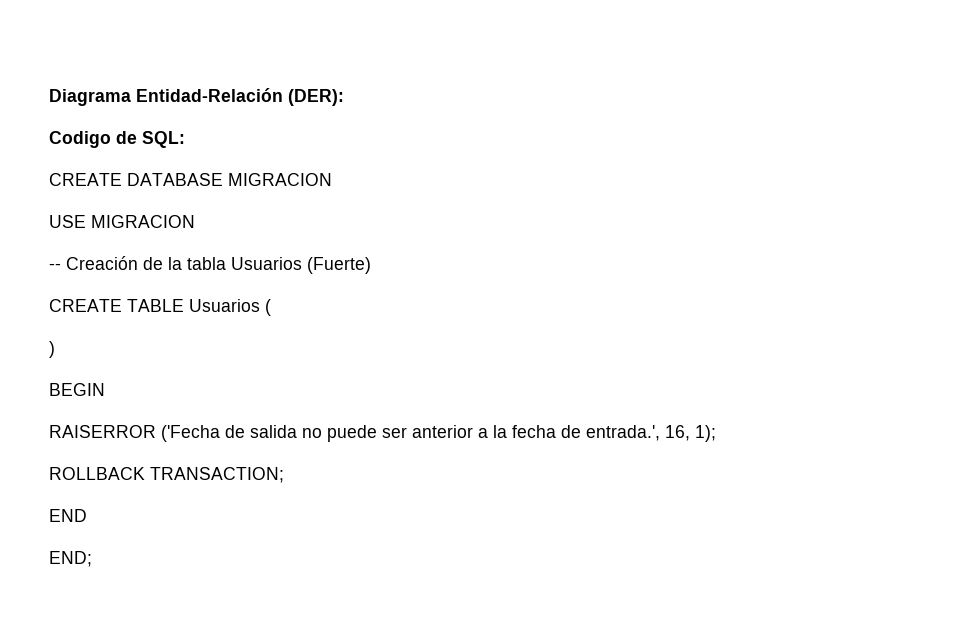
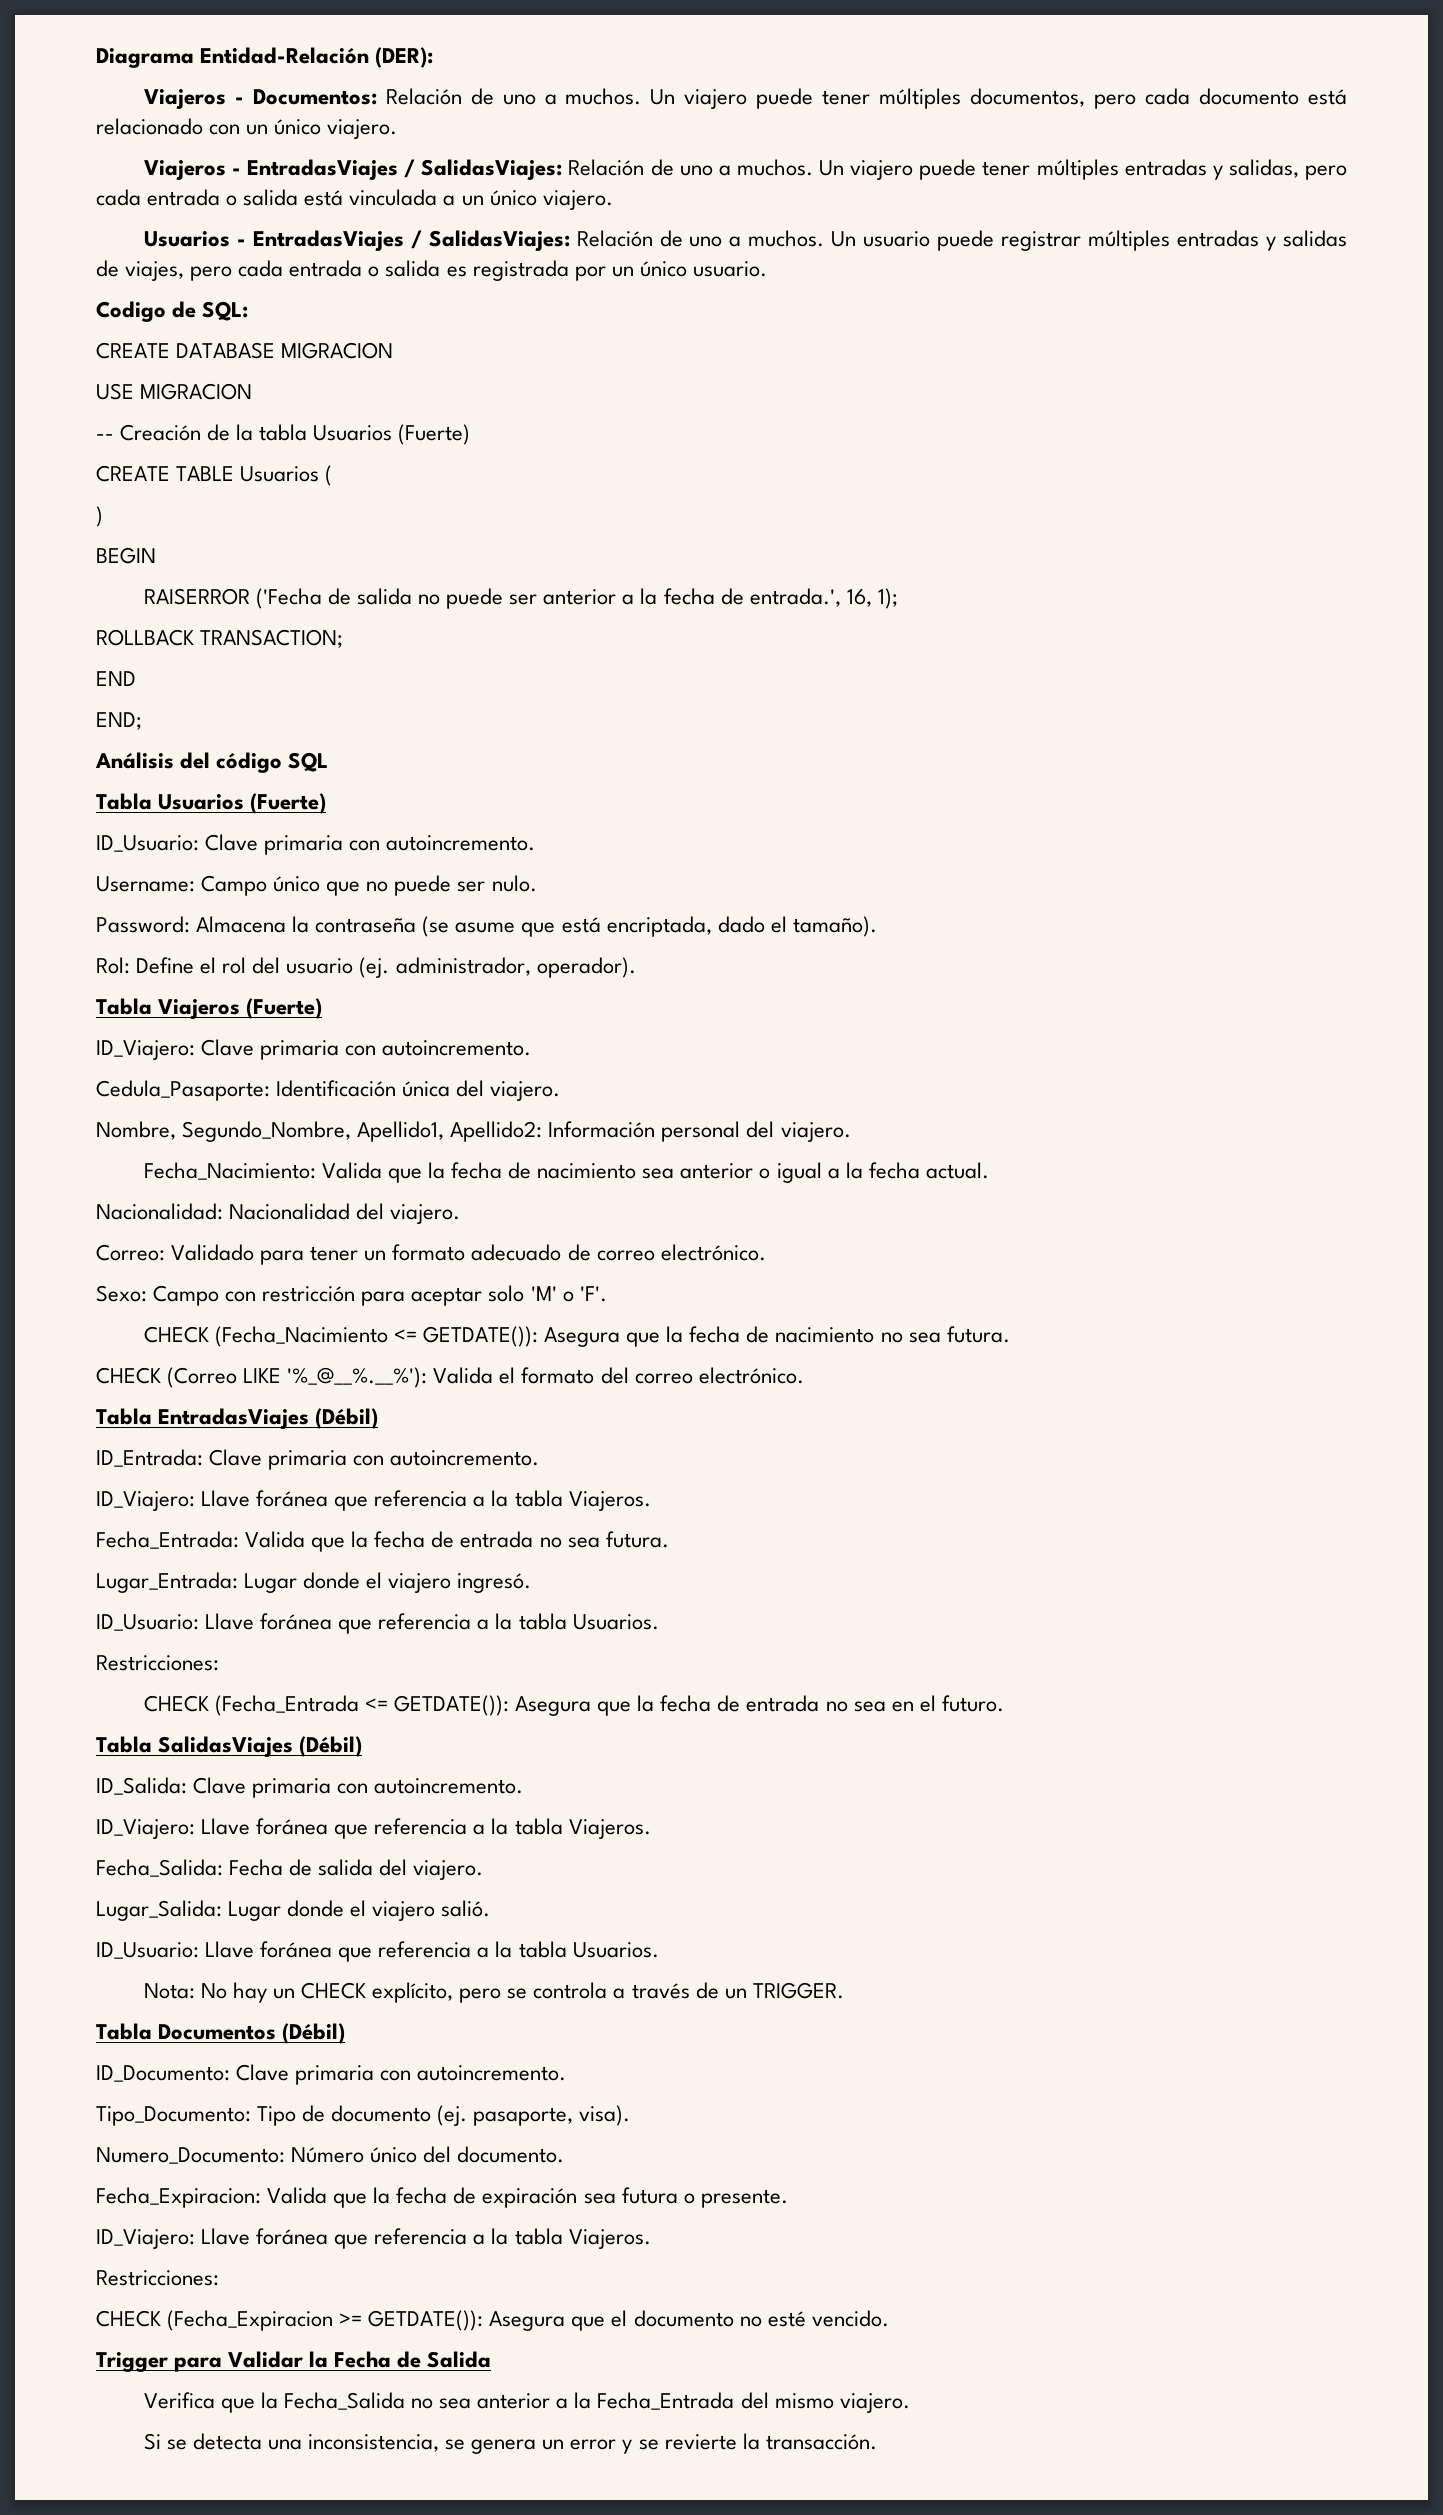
+ Viajeros - Documentos: Relación de uno a muchos. Un viajero puede tener múltiples documentos, pero cada documento está relacionado con un único viajero.
+ Viajeros - EntradasViajes / SalidasViajes: Relación de uno a muchos. Un viajero puede tener múltiples entradas y salidas, pero cada entrada o salida está vinculada a un único viajero.
+ Usuarios - EntradasViajes / SalidasViajes: Relación de uno a muchos. Un usuario puede registrar múltiples entradas y salidas de viajes, pero cada entrada o salida es registrada por un único usuario.
+ Análisis del código SQL
+ Tabla Usuarios (Fuerte)
+ ID_Usuario: Clave primaria con autoincremento.
+ Username: Campo único que no puede ser nulo.
+ Password: Almacena la contraseña (se asume que está encriptada, dado el tamaño).
+ Rol: Define el rol del usuario (ej. administrador, operador).
+ Tabla Viajeros (Fuerte)
+ ID_Viajero: Clave primaria con autoincremento.
+ Cedula_Pasaporte: Identificación única del viajero.
+ Nombre, Segundo_Nombre, Apellido1, Apellido2: Información personal del viajero.
+ Fecha_Nacimiento: Valida que la fecha de nacimiento sea anterior o igual a la fecha actual.
+ Nacionalidad: Nacionalidad del viajero.
+ Correo: Validado para tener un formato adecuado de correo electrónico.
+ Sexo: Campo con restricción para aceptar solo 'M' o 'F'.
+ CHECK (Fecha_Nacimiento <= GETDATE()): Asegura que la fecha de nacimiento no sea futura.
+ CHECK (Correo LIKE '%_@__%.__%'): Valida el formato del correo electrónico.
+ Tabla EntradasViajes (Débil)
+ ID_Entrada: Clave primaria con autoincremento.
+ ID_Viajero: Llave foránea que referencia a la tabla Viajeros.
+ Fecha_Entrada: Valida que la fecha de entrada no sea futura.
+ Lugar_Entrada: Lugar donde el viajero ingresó.
+ ID_Usuario: Llave foránea que referencia a la tabla Usuarios.
+ Restricciones:
+ CHECK (Fecha_Entrada <= GETDATE()): Asegura que la fecha de entrada no sea en el futuro.
+ Tabla SalidasViajes (Débil)
+ ID_Salida: Clave primaria con autoincremento.
+ ID_Viajero: Llave foránea que referencia a la tabla Viajeros.
+ Fecha_Salida: Fecha de salida del viajero.
+ Lugar_Salida: Lugar donde el viajero salió.
+ ID_Usuario: Llave foránea que referencia a la tabla Usuarios.
+ Nota: No hay un CHECK explícito, pero se controla a través de un TRIGGER.
+ Tabla Documentos (Débil)
+ ID_Documento: Clave primaria con autoincremento.
+ Tipo_Documento: Tipo de documento (ej. pasaporte, visa).
+ Numero_Documento: Número único del documento.
+ Fecha_Expiracion: Valida que la fecha de expiración sea futura o presente.
+ ID_Viajero: Llave foránea que referencia a la tabla Viajeros.
+ Restricciones:
+ CHECK (Fecha_Expiracion >= GETDATE()): Asegura que el documento no esté vencido.
+ Trigger para Validar la Fecha de Salida
+ Verifica que la Fecha_Salida no sea anterior a la Fecha_Entrada del mismo viajero.
+ Si se detecta una inconsistencia, se genera un error y se revierte la transacción.

